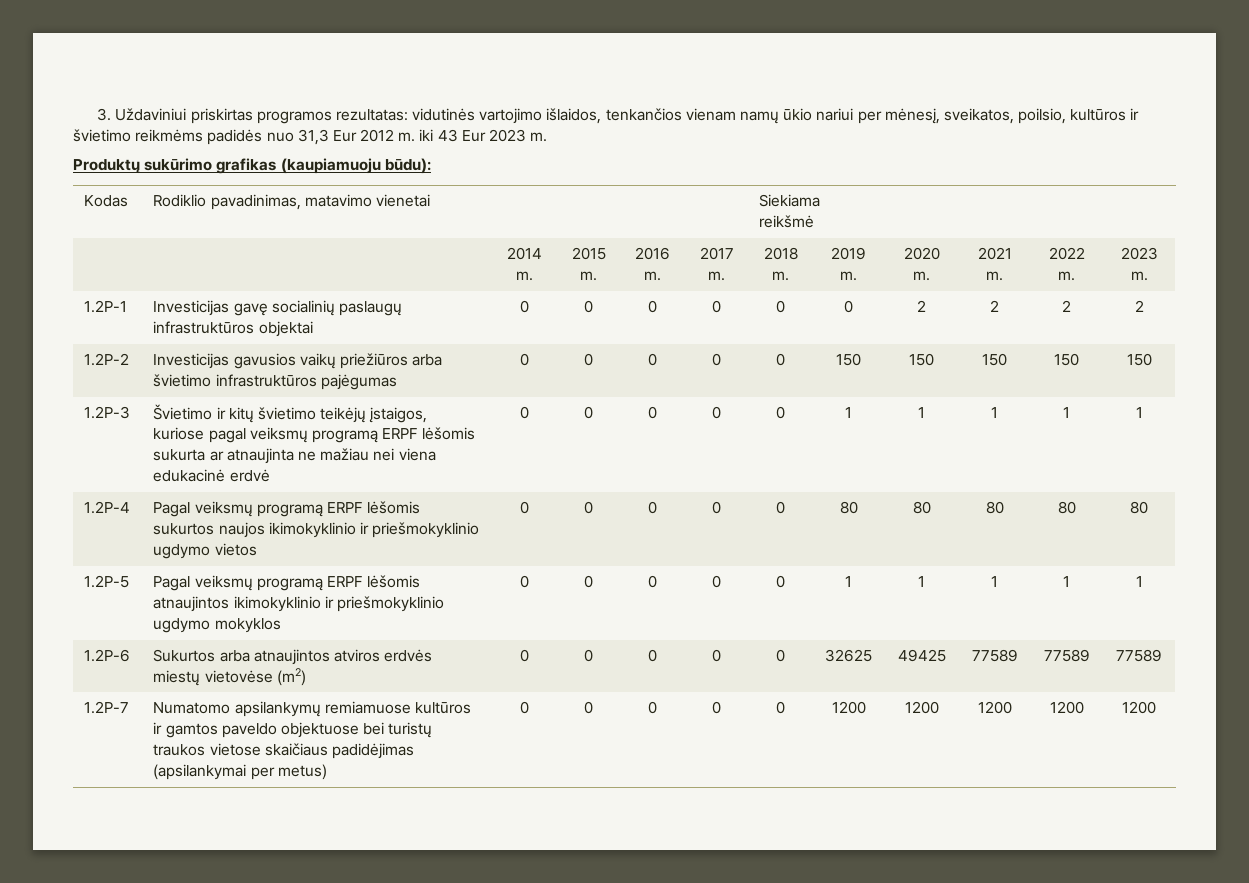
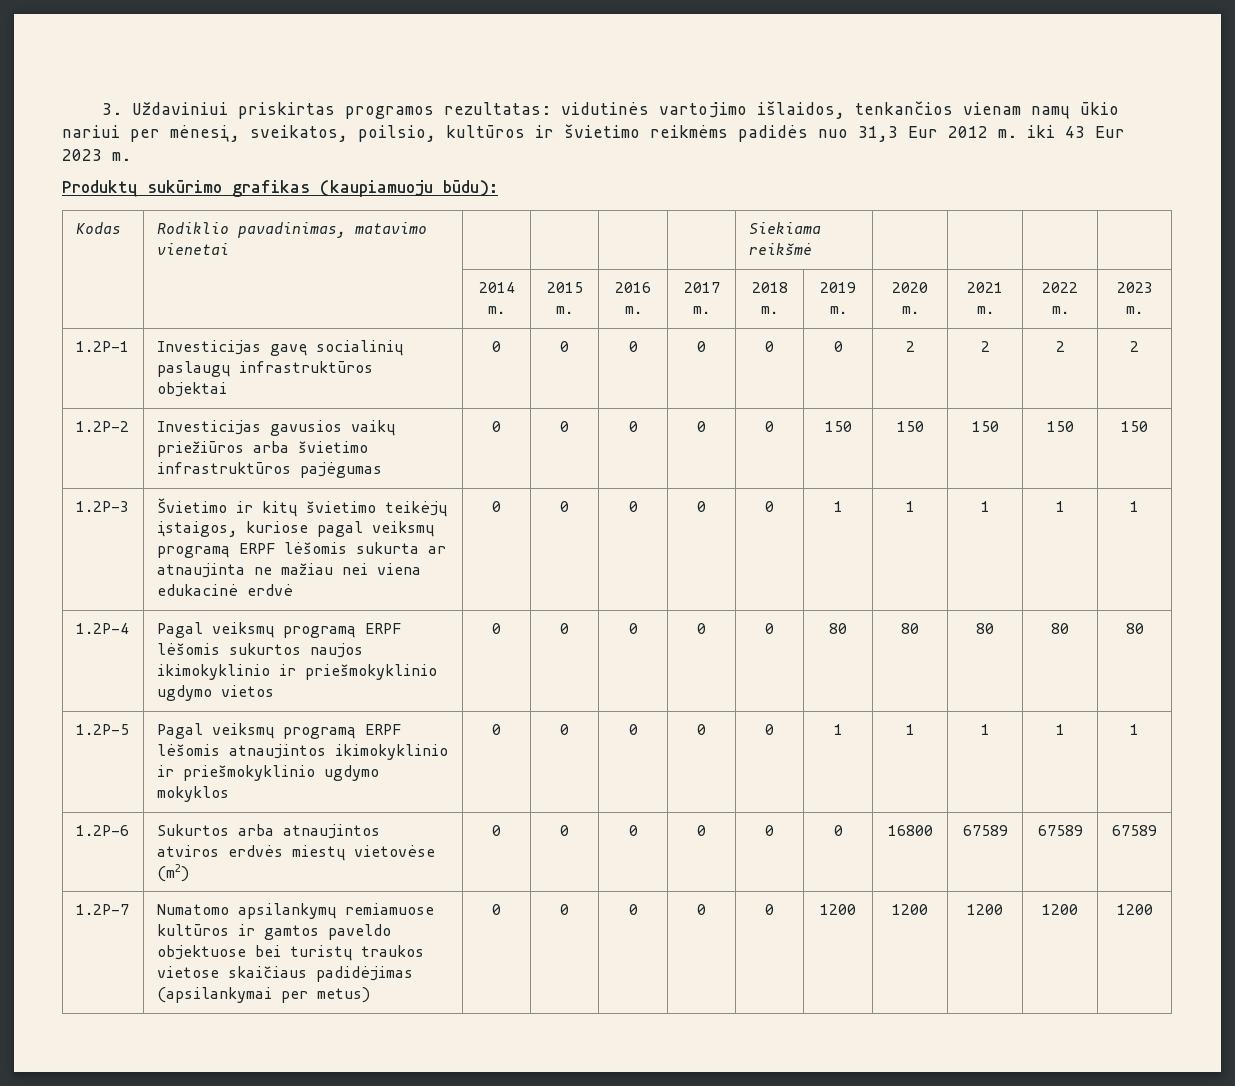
- 1.2P-6 | Sukurtos arba atnaujintos atviros erdvės miestų vietovėse (m2) | 0 | 0 | 0 | 0 | 0 | 32625 | 49425 | 77589 | 77589 | 77589
+ 1.2P-6 | Sukurtos arba atnaujintos atviros erdvės miestų vietovėse (m2) | 0 | 0 | 0 | 0 | 0 | 0 | 16800 | 67589 | 67589 | 67589

